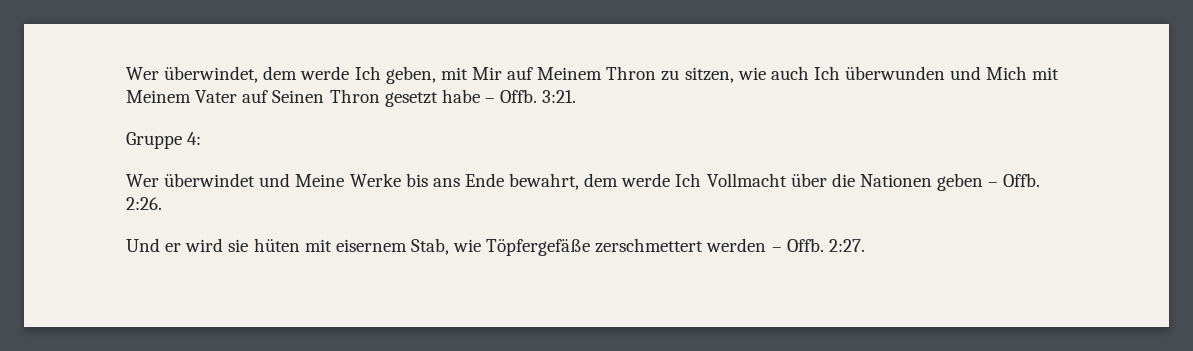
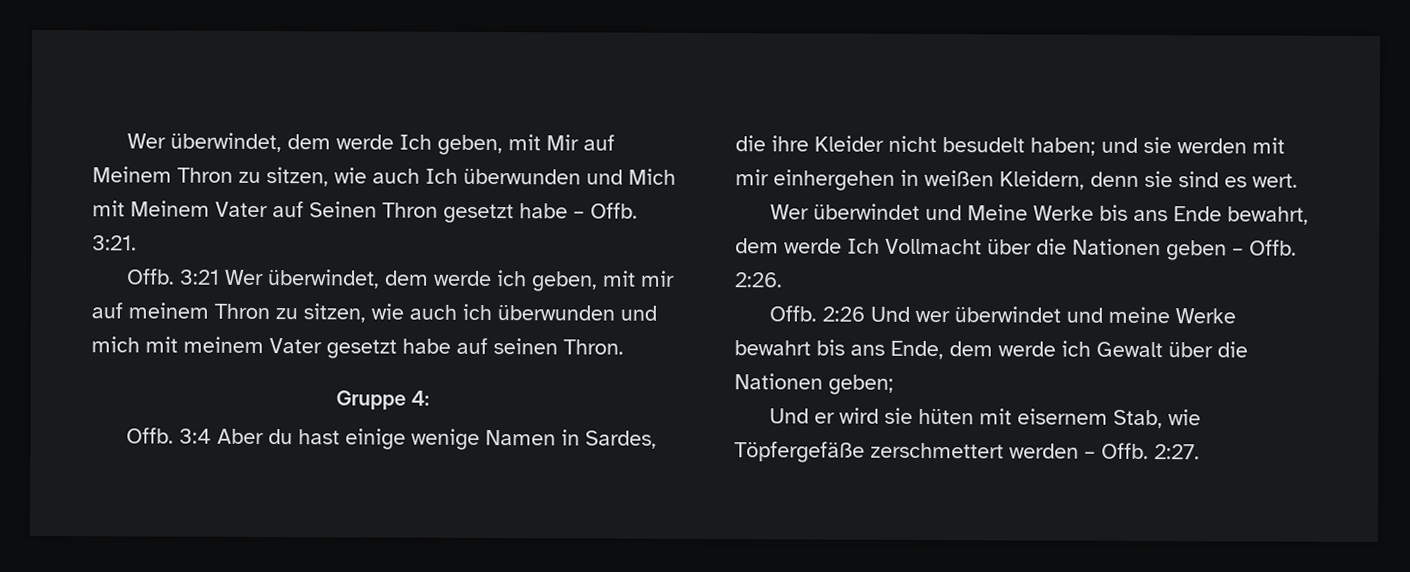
+ Offb. 3:21 Wer überwindet, dem werde ich geben, mit mir auf meinem Thron zu sitzen, wie auch ich überwunden und mich mit meinem Vater gesetzt habe auf seinen Thron.
  Gruppe 4:
+ Offb. 3:4 Aber du hast einige wenige Namen in Sardes, die ihre Kleider nicht besudelt haben; und sie werden mit mir einhergehen in weißen Kleidern, denn sie sind es wert.
+ Offb. 2:26 Und wer überwindet und meine Werke bewahrt bis ans Ende, dem werde ich Gewalt über die Nationen geben;

